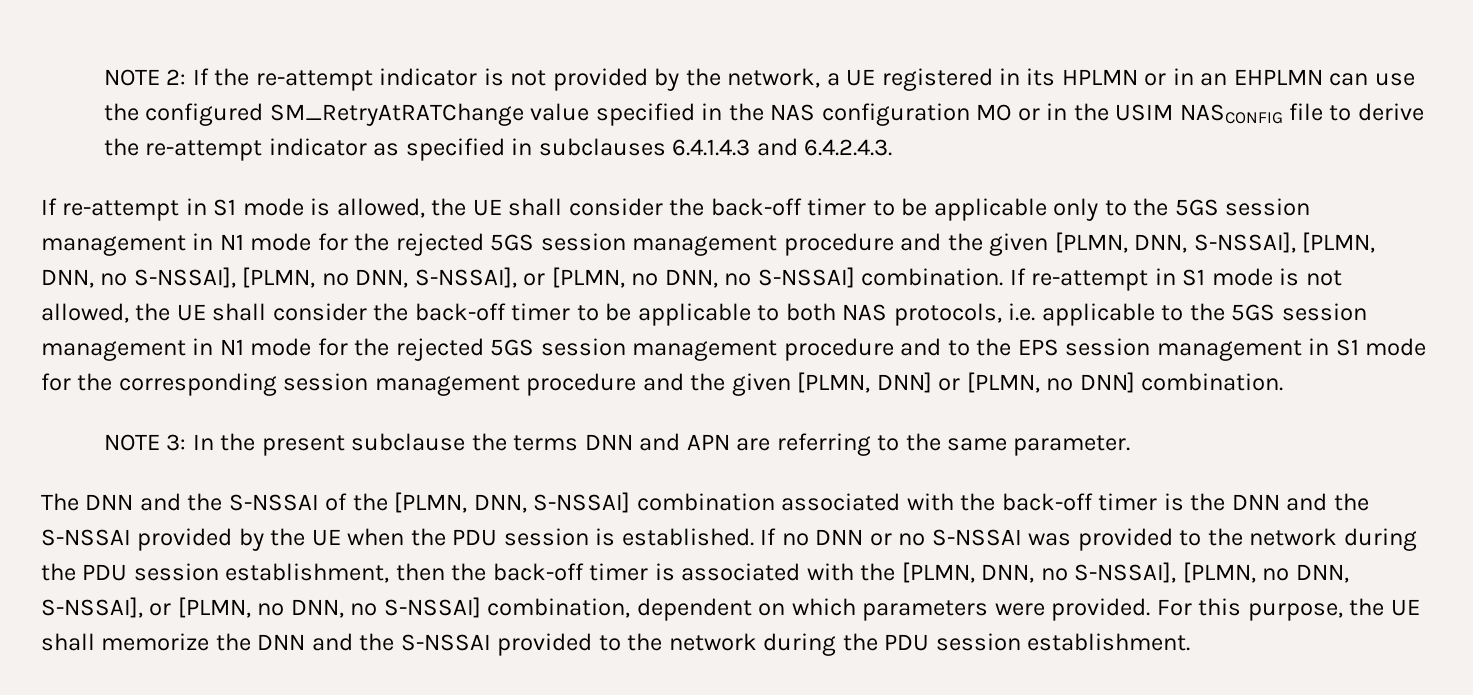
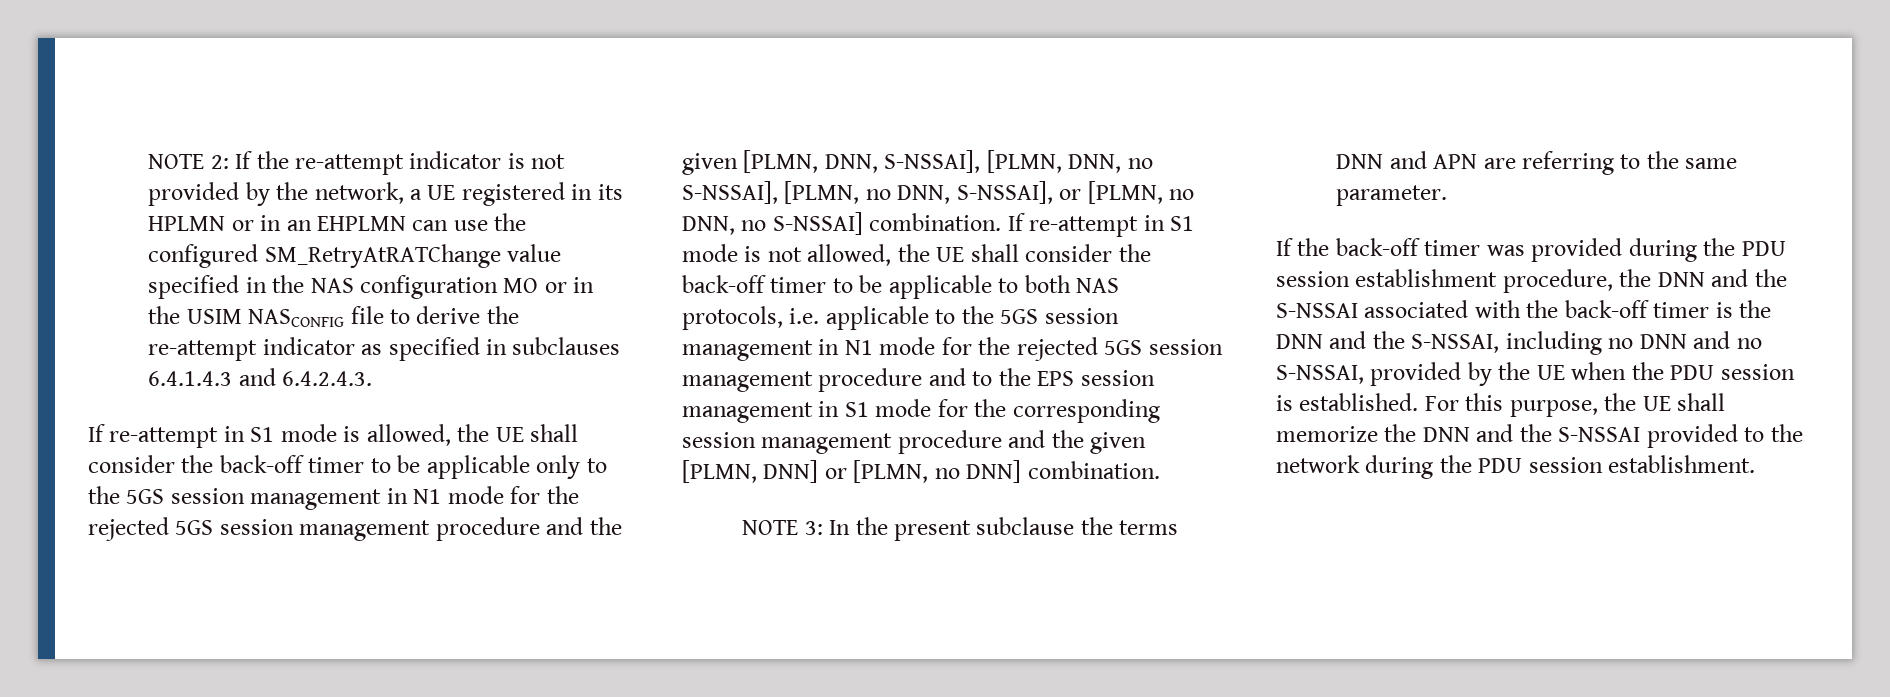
- The DNN and the S-NSSAI of the [PLMN, DNN, S-NSSAI] combination associated with the back-off timer is the DNN and the S-NSSAI provided by the UE when the PDU session is established.
+ If the back-off timer was provided during the PDU session establishment procedure, the DNN and the S-NSSAI associated with the back-off timer is the DNN and the S-NSSAI, including no DNN and no S-NSSAI, provided by the UE when the PDU session is established.
- If no DNN or no S-NSSAI was provided to the network during the PDU session establishment, then the back-off timer is associated with the [PLMN, DNN, no S-NSSAI], [PLMN, no DNN, S-NSSAI], or [PLMN, no DNN, no S-NSSAI] combination, dependent on which parameters were provided.

